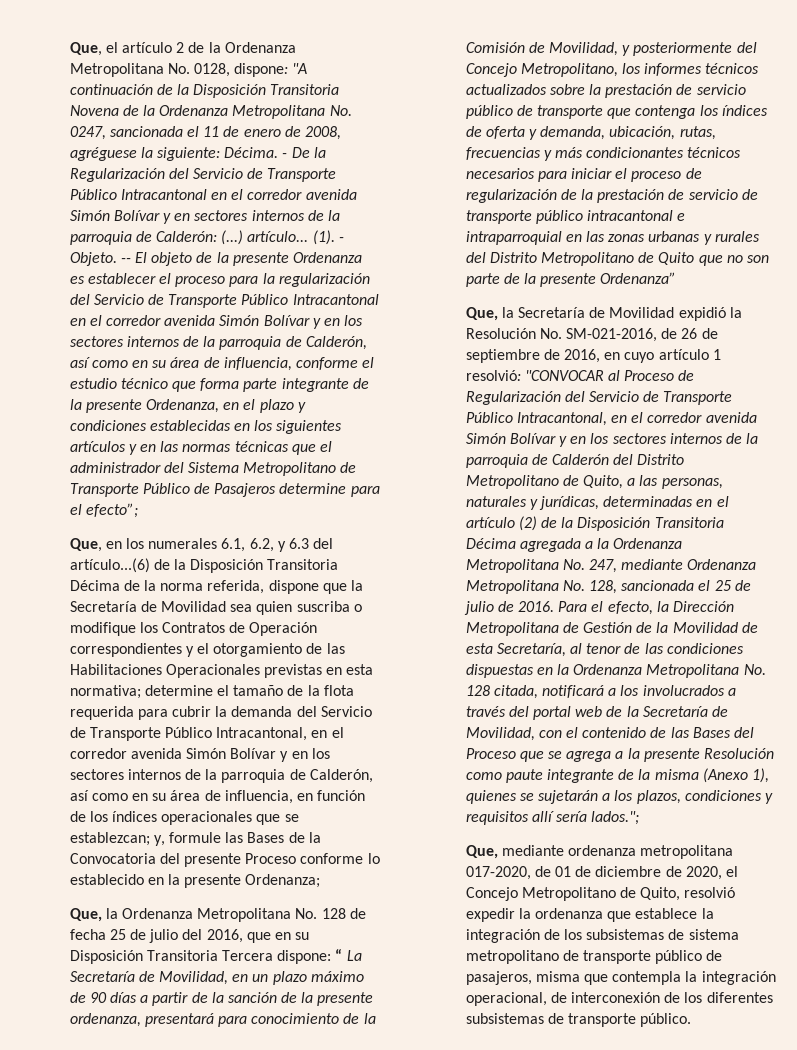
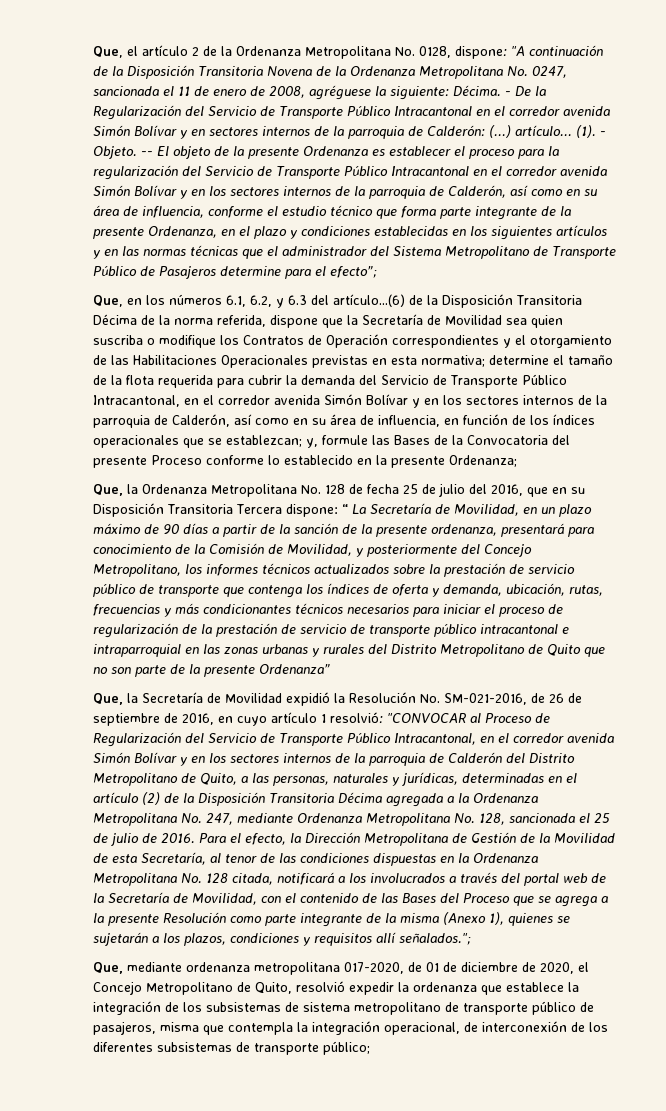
- Que, en los numerales 6.1, 6.2, y 6.3 del artículo...(6) de la Disposición Transitoria Décima de la norma referida, dispone que la Secretaría de Movilidad sea quien suscriba o modifique los Contratos de Operación correspondientes y el otorgamiento de las Habilitaciones Operacionales previstas en esta normativa;
+ Que, en los números 6.1, 6.2, y 6.3 del artículo...(6) de la Disposición Transitoria Décima de la norma referida, dispone que la Secretaría de Movilidad sea quien suscriba o modifique los Contratos de Operación correspondientes y el otorgamiento de las Habilitaciones Operacionales previstas en esta normativa;
- Para el efecto, la Dirección Metropolitana de Gestión de la Movilidad de esta Secretaría, al tenor de las condiciones dispuestas en la Ordenanza Metropolitana No. 128 citada, notificará a los involucrados a través del portal web de la Secretaría de Movilidad, con el contenido de las Bases del Proceso que se agrega a la presente Resolución como paute integrante de la misma (Anexo 1), quienes se sujetarán a los plazos, condiciones y requisitos allí sería lados.";
+ Para el efecto, la Dirección Metropolitana de Gestión de la Movilidad de esta Secretaría, al tenor de las condiciones dispuestas en la Ordenanza Metropolitana No. 128 citada, notificará a los involucrados a través del portal web de la Secretaría de Movilidad, con el contenido de las Bases del Proceso que se agrega a la presente Resolución como parte integrante de la misma (Anexo 1), quienes se sujetarán a los plazos, condiciones y requisitos allí señalados.";
- Que, mediante ordenanza metropolitana 017-2020, de 01 de diciembre de 2020, el Concejo Metropolitano de Quito, resolvió expedir la ordenanza que establece la integración de los subsistemas de sistema metropolitano de transporte público de pasajeros, misma que contempla la integración operacional, de interconexión de los diferentes subsistemas de transporte público.
+ Que, mediante ordenanza metropolitana 017-2020, de 01 de diciembre de 2020, el Concejo Metropolitano de Quito, resolvió expedir la ordenanza que establece la integración de los subsistemas de sistema metropolitano de transporte público de pasajeros, misma que contempla la integración operacional, de interconexión de los diferentes subsistemas de transporte público;

